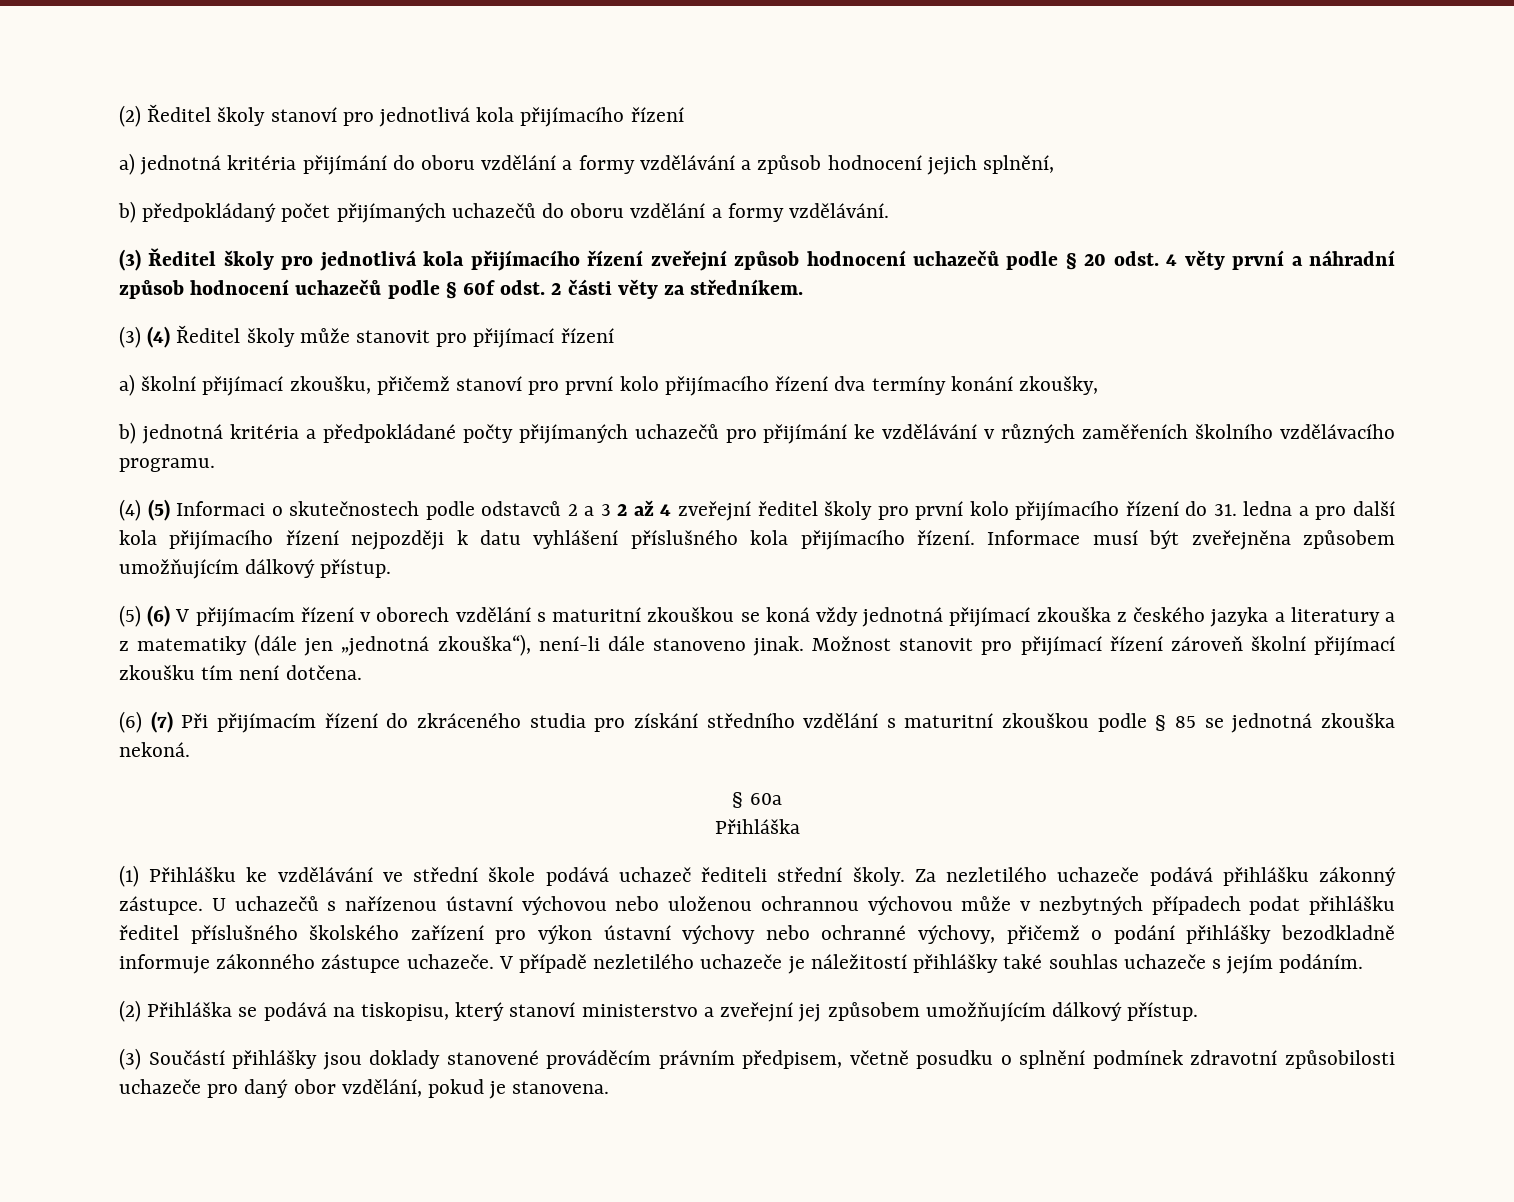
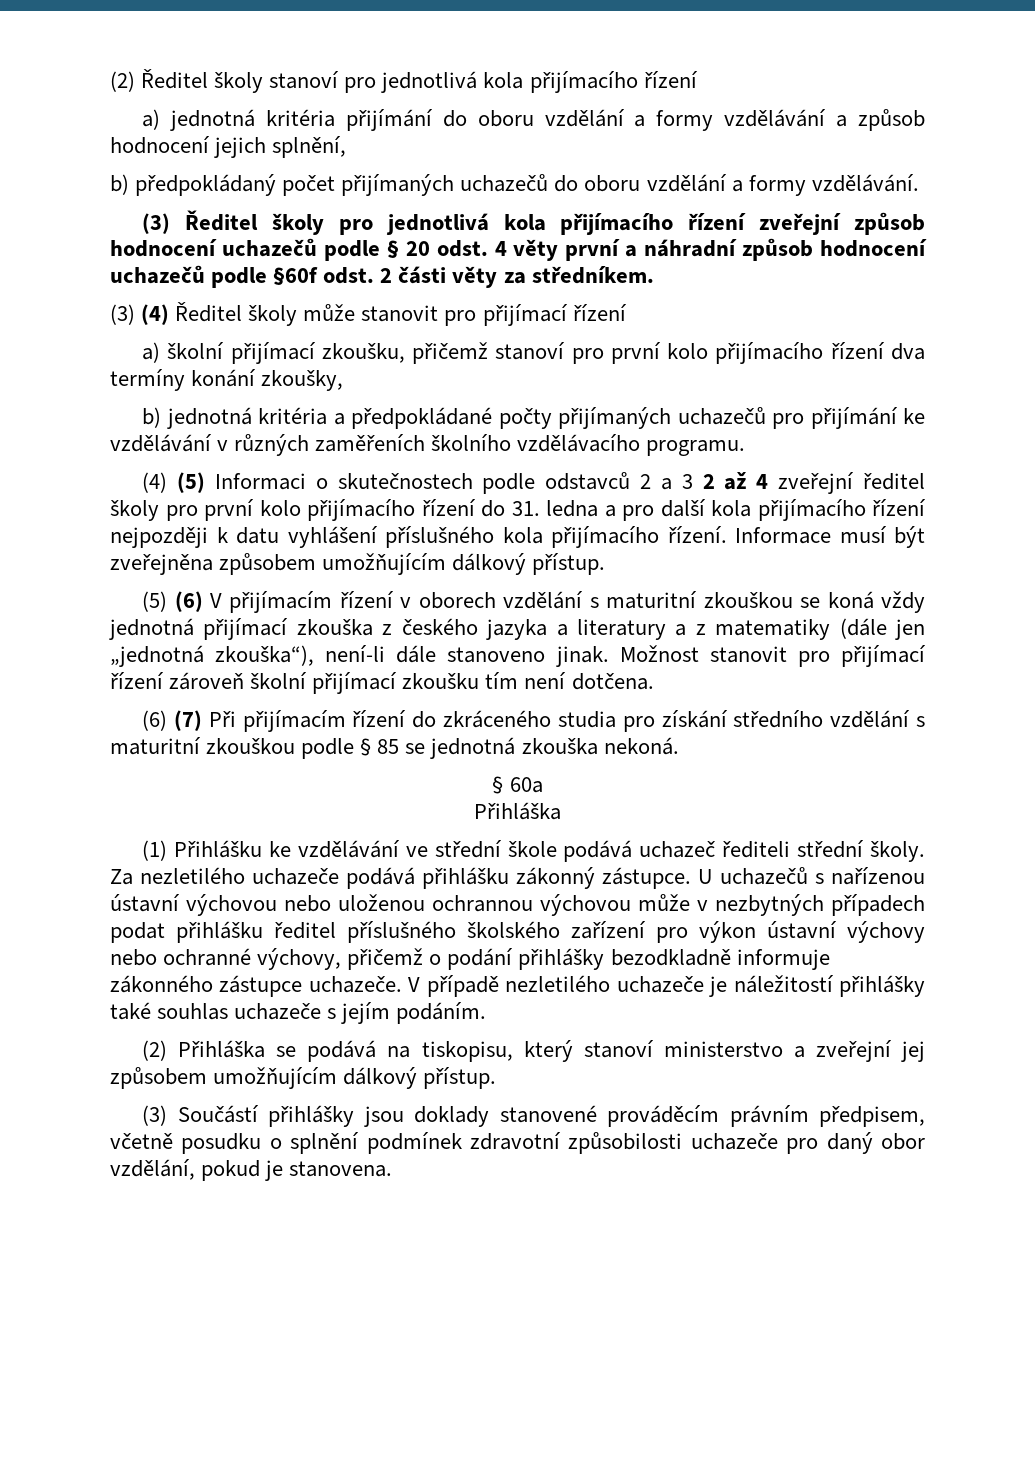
- (3) Ředitel školy pro jednotlivá kola přijímacího řízení zveřejní způsob hodnocení uchazečů podle § 20 odst. 4 věty první a náhradní způsob hodnocení uchazečů podle § 60f odst. 2 části věty za středníkem.
+ (3) Ředitel školy pro jednotlivá kola přijímacího řízení zveřejní způsob hodnocení uchazečů podle § 20 odst. 4 věty první a náhradní způsob hodnocení uchazečů podle §60f odst. 2 části věty za středníkem.

